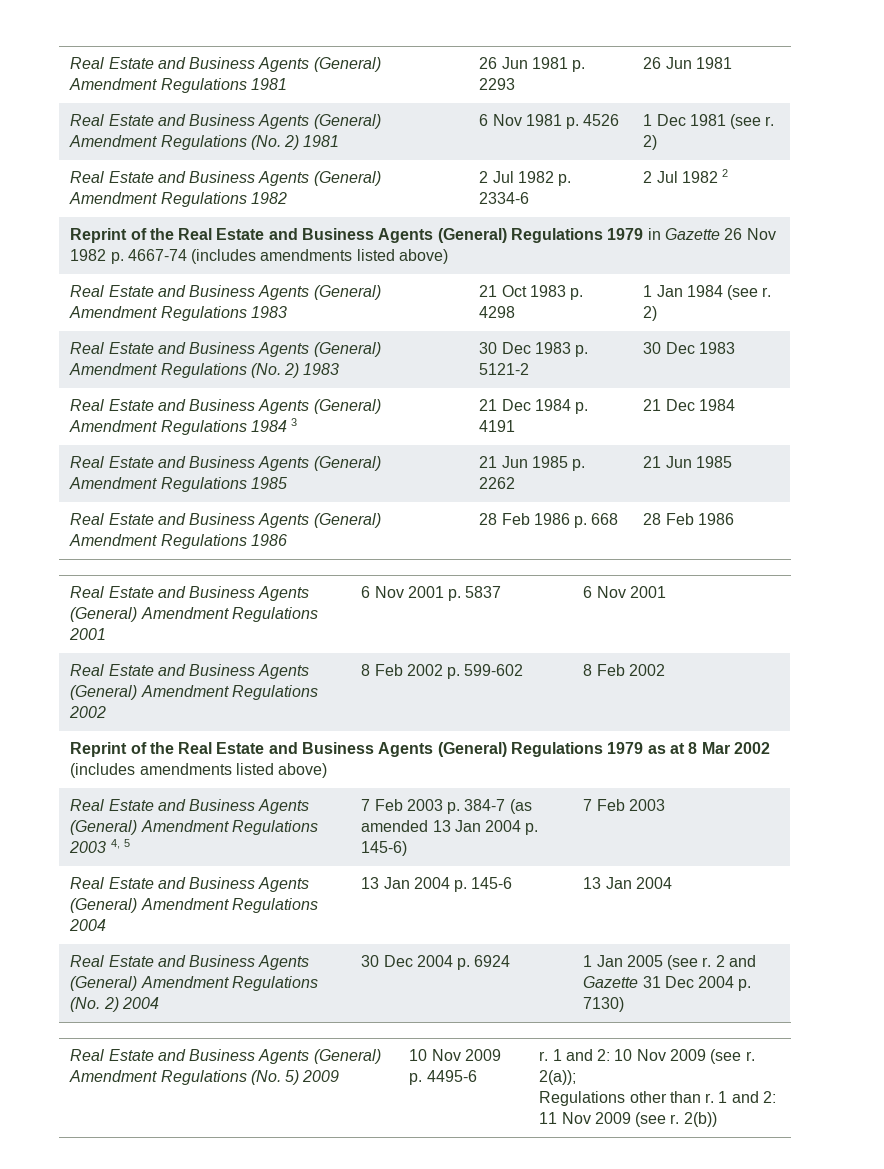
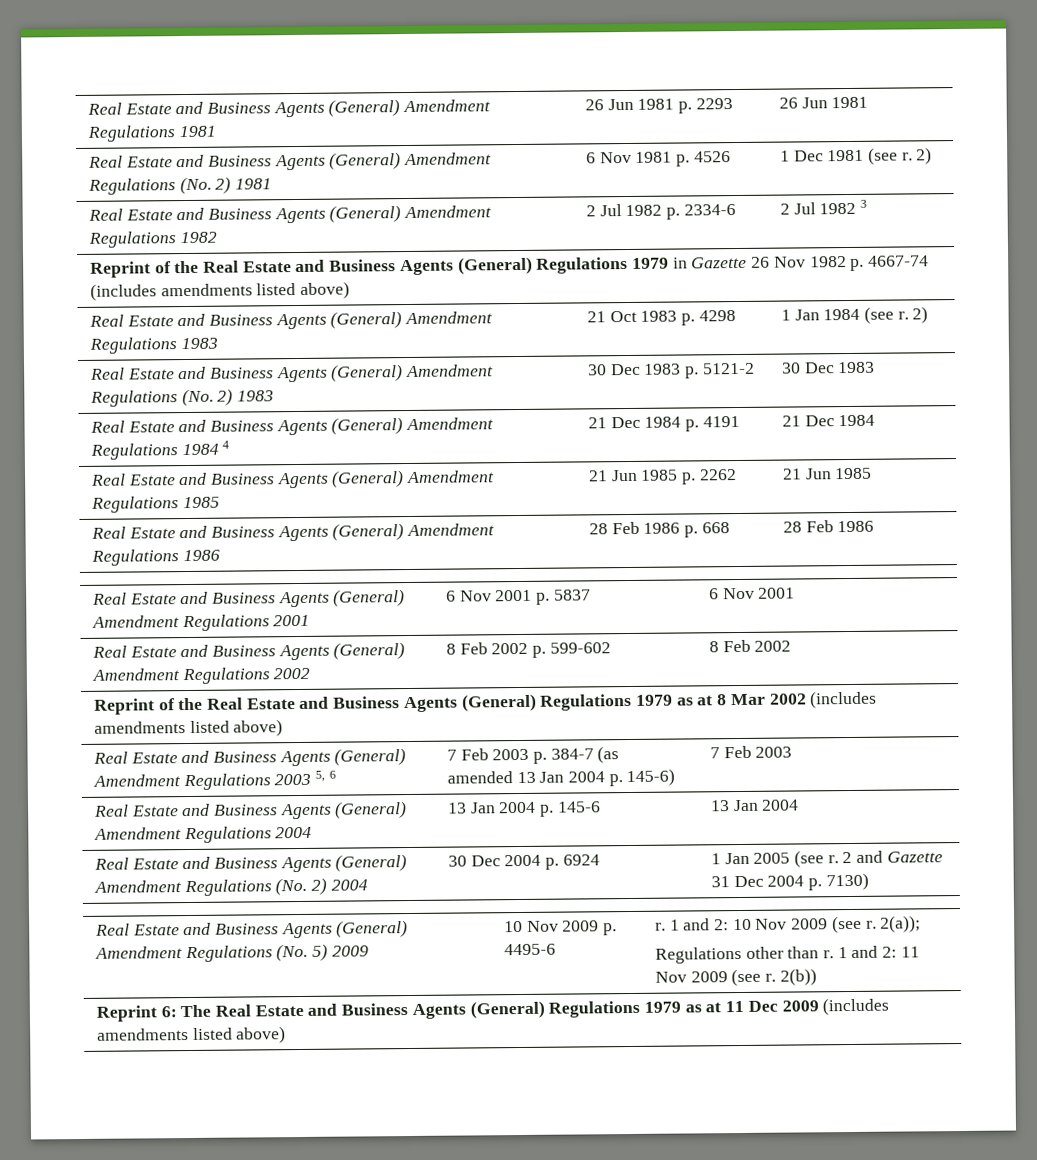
- Real Estate and Business Agents (General) Amendment Regulations 1982 | 2 Jul 1982 p. 2334-6 | 2 Jul 1982 2
+ Real Estate and Business Agents (General) Amendment Regulations 1982 | 2 Jul 1982 p. 2334-6 | 2 Jul 1982 3
- Real Estate and Business Agents (General) Amendment Regulations 1984 3 | 21 Dec 1984 p. 4191 | 21 Dec 1984
+ Real Estate and Business Agents (General) Amendment Regulations 1984 4 | 21 Dec 1984 p. 4191 | 21 Dec 1984
- Real Estate and Business Agents (General) Amendment Regulations 2003 4, 5 | 7 Feb 2003 p. 384-7 (as amended 13 Jan 2004 p. 145-6) | 7 Feb 2003
+ Real Estate and Business Agents (General) Amendment Regulations 2003 5, 6 | 7 Feb 2003 p. 384-7 (as amended 13 Jan 2004 p. 145-6) | 7 Feb 2003
+ Reprint 6: The Real Estate and Business Agents (General) Regulations 1979 as at 11 Dec 2009 (includes amendments listed above)

